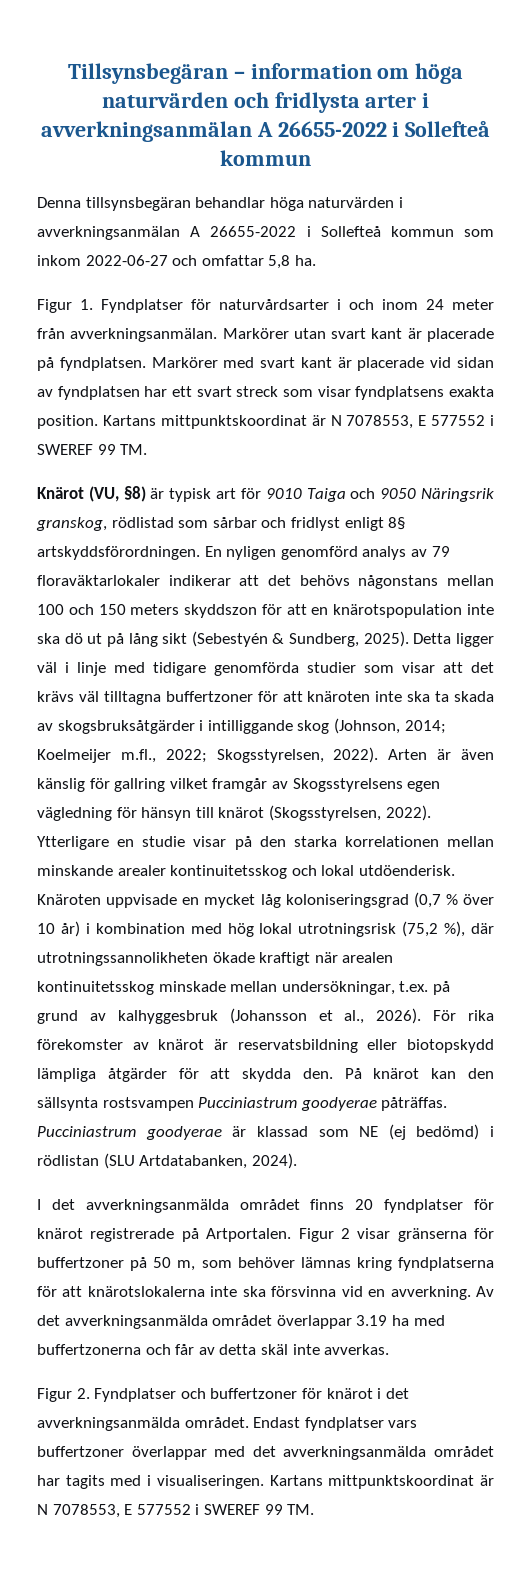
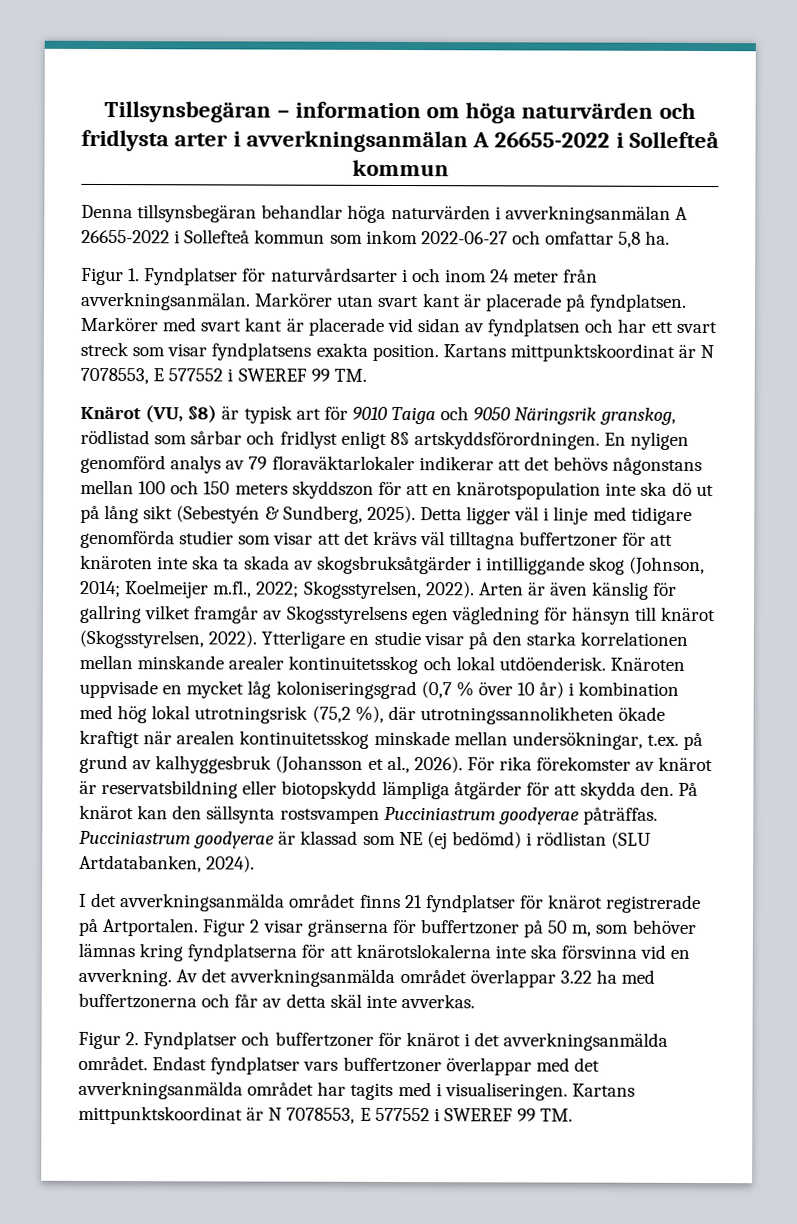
- Markörer med svart kant är placerade vid sidan av fyndplatsen har ett svart streck som visar fyndplatsens exakta position.
+ Markörer med svart kant är placerade vid sidan av fyndplatsen och har ett svart streck som visar fyndplatsens exakta position.
- I det avverkningsanmälda området finns 20 fyndplatser för knärot registrerade på Artportalen.
+ I det avverkningsanmälda området finns 21 fyndplatser för knärot registrerade på Artportalen.
- Av det avverkningsanmälda området överlappar 3.19 ha med buffertzonerna och får av detta skäl inte avverkas.
+ Av det avverkningsanmälda området överlappar 3.22 ha med buffertzonerna och får av detta skäl inte avverkas.

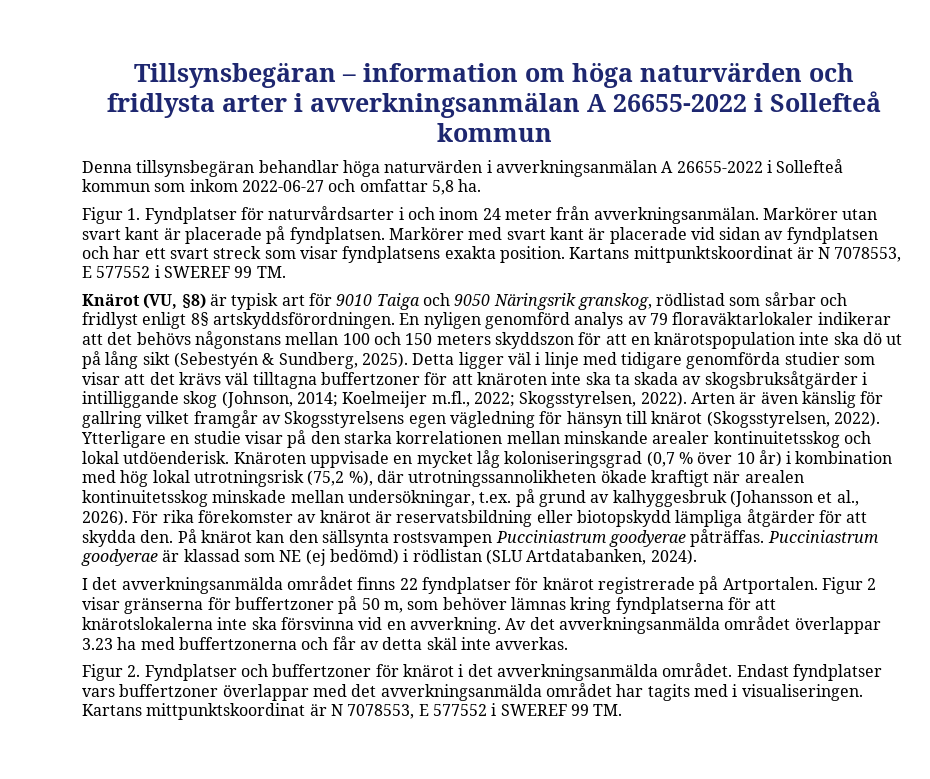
- I det avverkningsanmälda området finns 21 fyndplatser för knärot registrerade på Artportalen.
+ I det avverkningsanmälda området finns 22 fyndplatser för knärot registrerade på Artportalen.
- Av det avverkningsanmälda området överlappar 3.22 ha med buffertzonerna och får av detta skäl inte avverkas.
+ Av det avverkningsanmälda området överlappar 3.23 ha med buffertzonerna och får av detta skäl inte avverkas.

